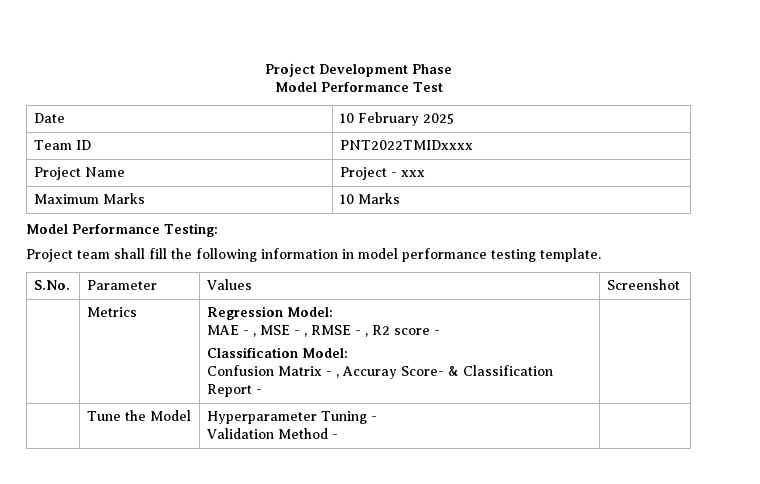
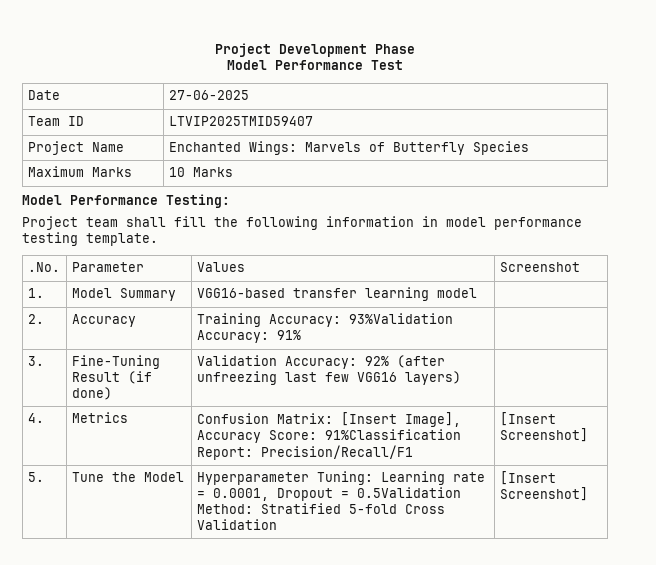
- Date | 10 February 2025
+ Date | 27-06-2025
- Team ID | PNT2022TMIDxxxx
+ Team ID | LTVIP2025TMID59407
- Project Name | Project - xxx
+ Project Name | Enchanted Wings: Marvels of Butterfly Species
- S.No. | Parameter | Values | Screenshot
+ .No. | Parameter | Values | Screenshot
- | Metrics | Regression Model:
- MAE - , MSE - , RMSE - , R2 score -
- Classification Model:
- Confusion Matrix - , Accuray Score- & Classification Report - |
- | Tune the Model | Hyperparameter Tuning -
- Validation Method - |
+ 1. | Model Summary | VGG16-based transfer learning model |
+ 2. | Accuracy | Training Accuracy: 93%Validation Accuracy: 91% |
+ 3. | Fine-Tuning Result (if done) | Validation Accuracy: 92% (after unfreezing last few VGG16 layers) |
+ 4. | Metrics | Confusion Matrix: [Insert Image], Accuracy Score: 91%Classification Report: Precision/Recall/F1 | [Insert Screenshot]
+ 5. | Tune the Model | Hyperparameter Tuning: Learning rate = 0.0001, Dropout = 0.5Validation Method: Stratified 5-fold Cross Validation | [Insert Screenshot]

